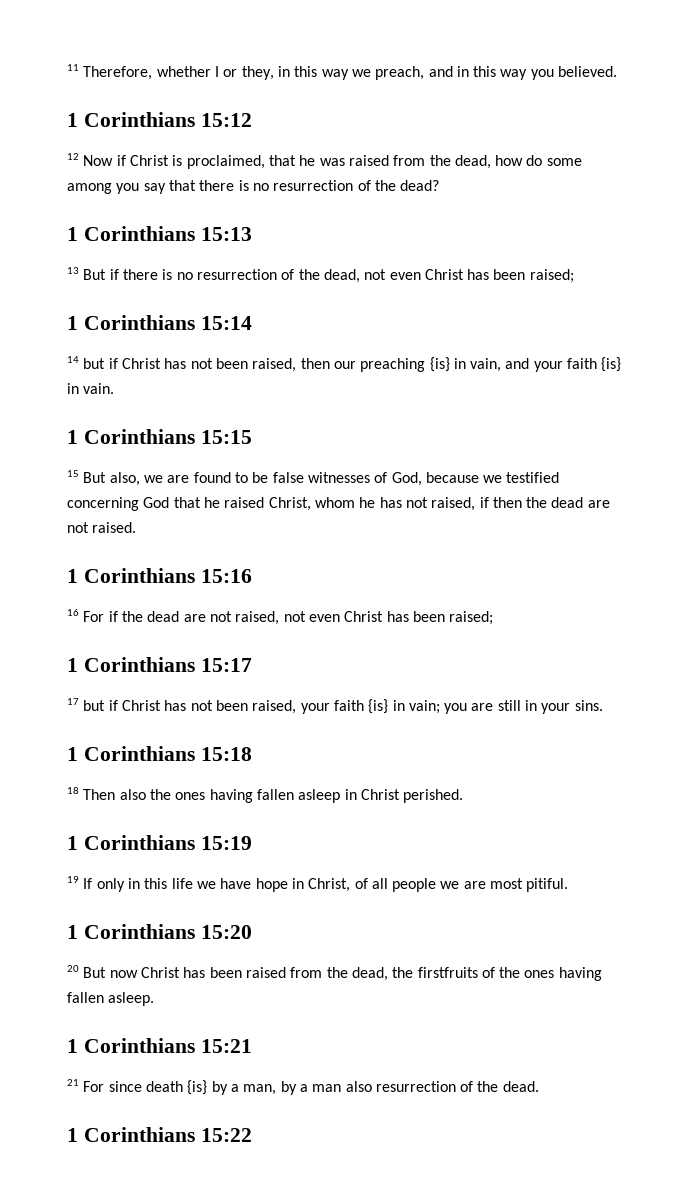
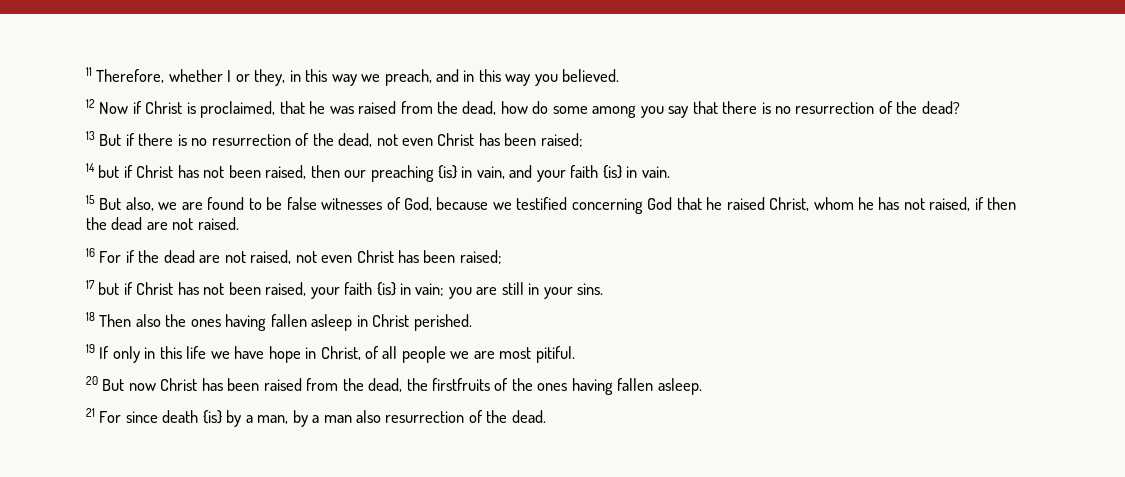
- 1 Corinthians 15:12
- 1 Corinthians 15:13
- 1 Corinthians 15:14
- 1 Corinthians 15:15
- 1 Corinthians 15:16
- 1 Corinthians 15:17
- 1 Corinthians 15:18
- 1 Corinthians 15:19
- 1 Corinthians 15:20
- 1 Corinthians 15:21
- 1 Corinthians 15:22

